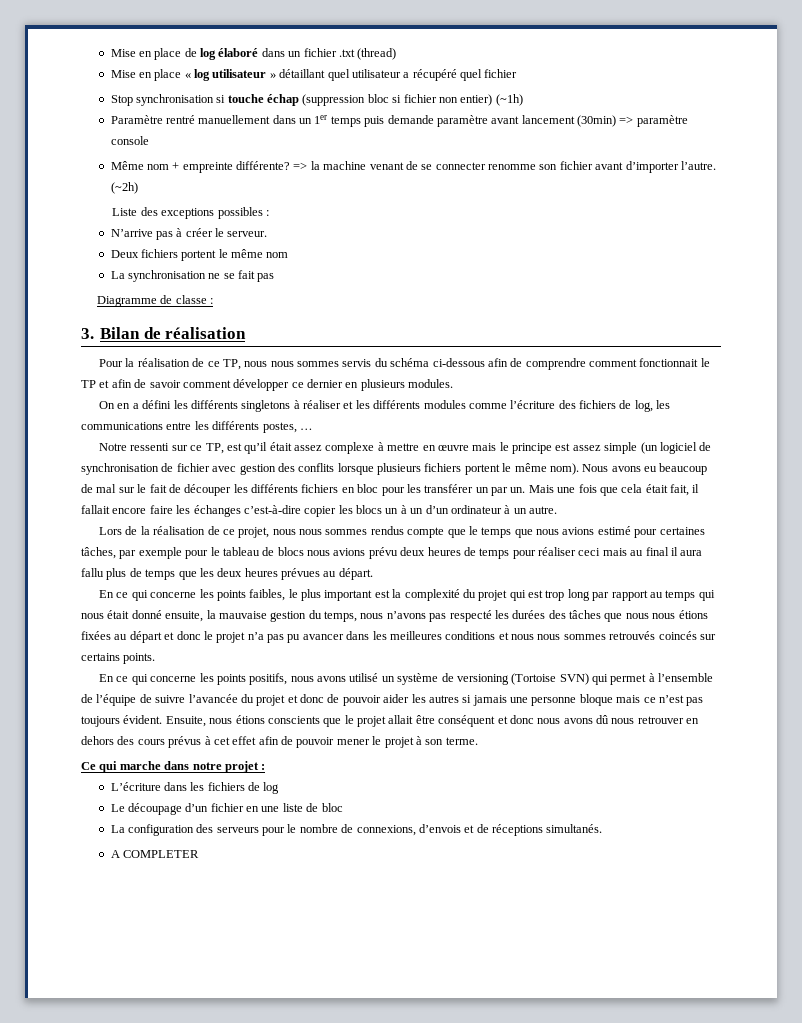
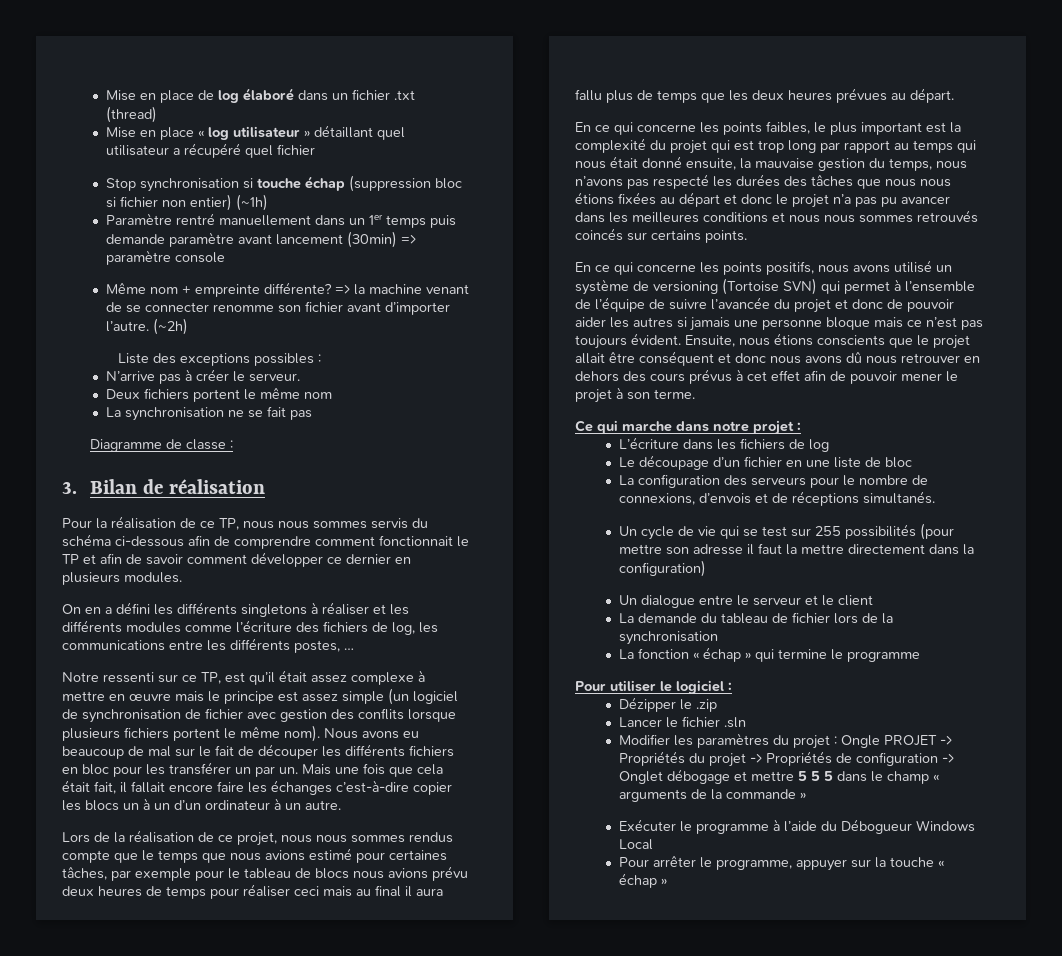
- A COMPLETER
+ Un cycle de vie qui se test sur 255 possibilités (pour mettre son adresse il faut la mettre directement dans la configuration)
+ Un dialogue entre le serveur et le client
+ La demande du tableau de fichier lors de la synchronisation
+ La fonction « échap » qui termine le programme
+ Pour utiliser le logiciel :
+ Dézipper le .zip
+ Lancer le fichier .sln
+ Modifier les paramètres du projet : Ongle PROJET -> Propriétés du projet -> Propriétés de configuration -> Onglet débogage et mettre 5 5 5 dans le champ « arguments de la commande »
+ Exécuter le programme à l’aide du Débogueur Windows Local
+ Pour arrêter le programme, appuyer sur la touche « échap »

